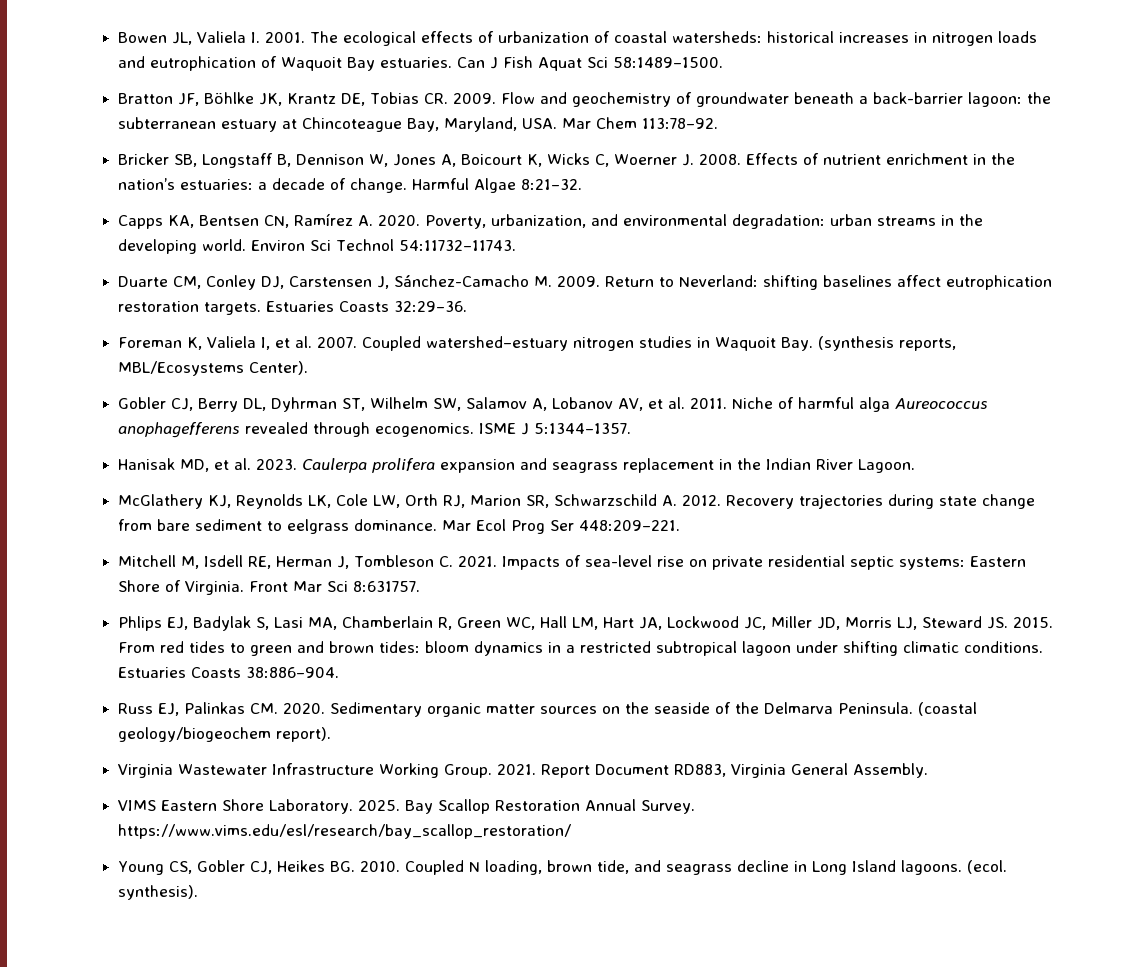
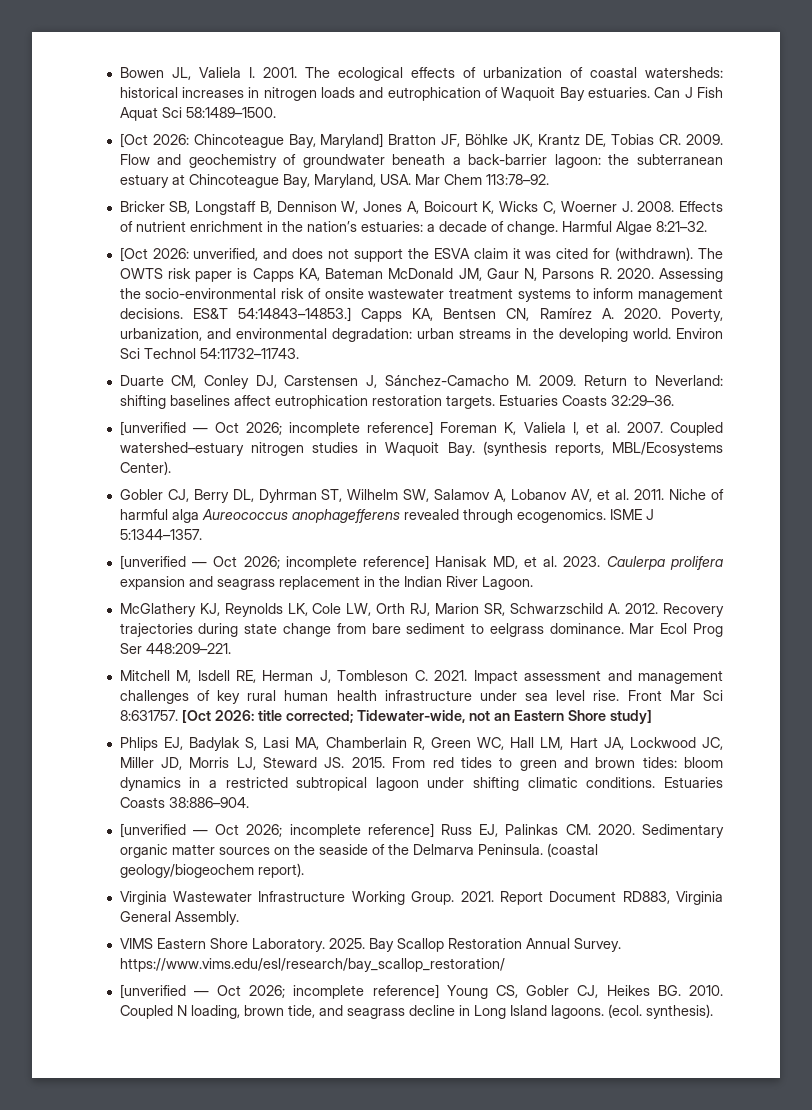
- Bratton JF, Böhlke JK, Krantz DE, Tobias CR. 2009.
+ [Oct 2026: Chincoteague Bay, Maryland] Bratton JF, Böhlke JK, Krantz DE, Tobias CR. 2009.
+ [Oct 2026: unverified, and does not support the ESVA claim it was cited for (withdrawn). The OWTS risk paper is Capps KA, Bateman McDonald JM, Gaur N, Parsons R. 2020. Assessing the socio-environmental risk of onsite wastewater treatment systems to inform management decisions. ES&T 54:14843–14853.]
- Foreman K, Valiela I, et al. 2007.
+ [unverified — Oct 2026; incomplete reference] Foreman K, Valiela I, et al. 2007.
- Hanisak MD, et al. 2023.
+ [unverified — Oct 2026; incomplete reference] Hanisak MD, et al. 2023.
- Impacts of sea-level rise on private residential septic systems: Eastern Shore of Virginia. Front Mar Sci 8:631757.
+ Impact assessment and management challenges of key rural human health infrastructure under sea level rise. Front Mar Sci 8:631757. [Oct 2026: title corrected; Tidewater-wide, not an Eastern Shore study]
- Russ EJ, Palinkas CM. 2020.
+ [unverified — Oct 2026; incomplete reference] Russ EJ, Palinkas CM. 2020.
- Young CS, Gobler CJ, Heikes BG. 2010.
+ [unverified — Oct 2026; incomplete reference] Young CS, Gobler CJ, Heikes BG. 2010.

